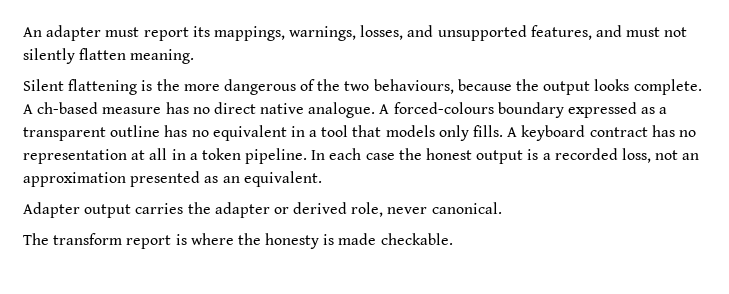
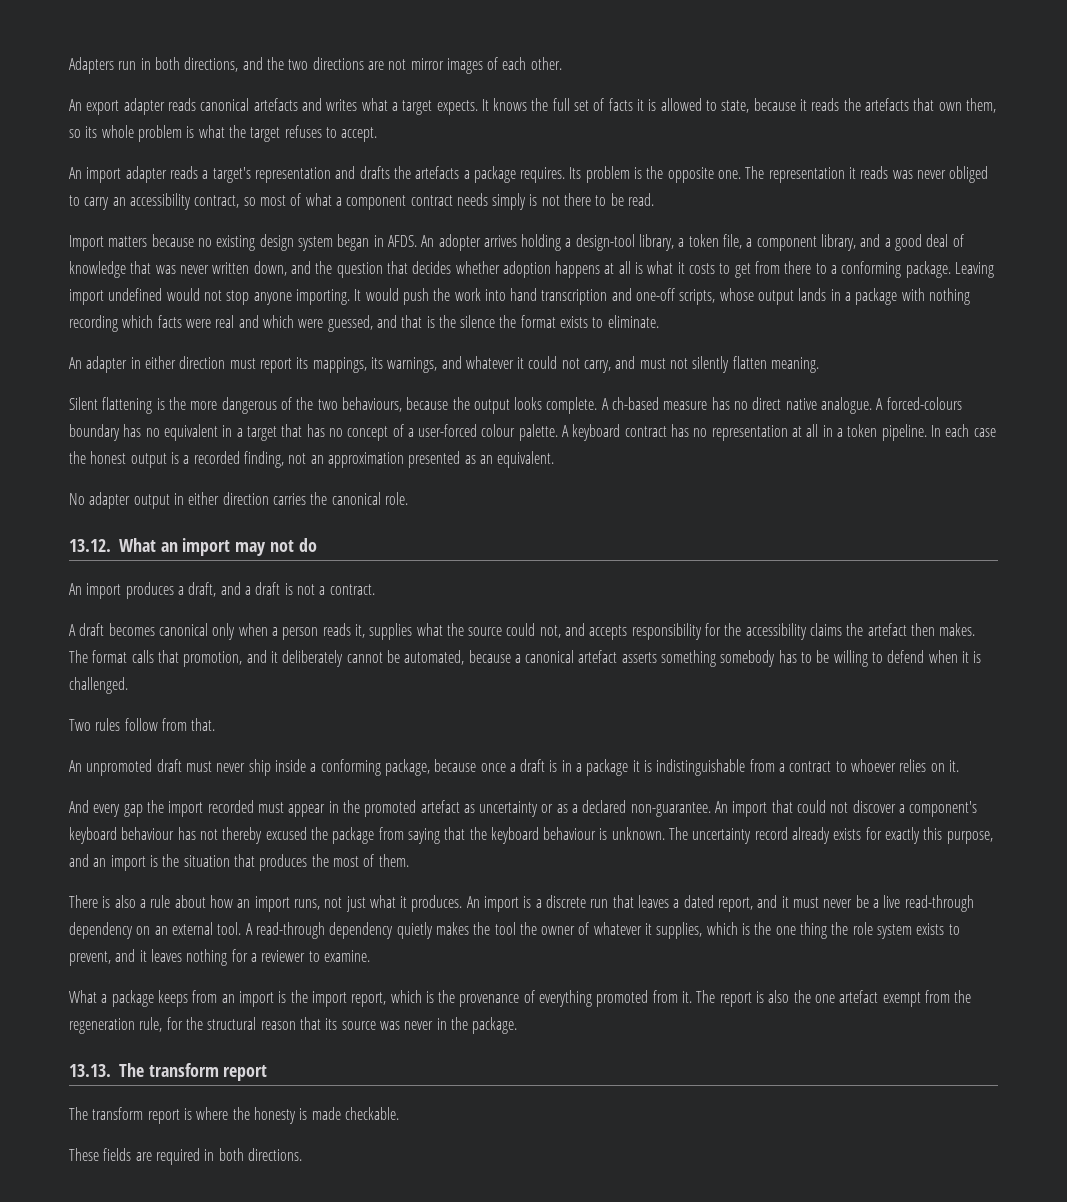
- An adapter must report its mappings, warnings, losses, and unsupported features, and must not silently flatten meaning.
+ Adapters run in both directions, and the two directions are not mirror images of each other.
+ An export adapter reads canonical artefacts and writes what a target expects. It knows the full set of facts it is allowed to state, because it reads the artefacts that own them, so its whole problem is what the target refuses to accept.
+ An import adapter reads a target's representation and drafts the artefacts a package requires. Its problem is the opposite one. The representation it reads was never obliged to carry an accessibility contract, so most of what a component contract needs simply is not there to be read.
+ Import matters because no existing design system began in AFDS. An adopter arrives holding a design-tool library, a token file, a component library, and a good deal of knowledge that was never written down, and the question that decides whether adoption happens at all is what it costs to get from there to a conforming package. Leaving import undefined would not stop anyone importing. It would push the work into hand transcription and one-off scripts, whose output lands in a package with nothing recording which facts were real and which were guessed, and that is the silence the format exists to eliminate.
+ An adapter in either direction must report its mappings, its warnings, and whatever it could not carry, and must not silently flatten meaning.
- A forced-colours boundary expressed as a transparent outline has no equivalent in a tool that models only fills.
+ A forced-colours boundary has no equivalent in a target that has no concept of a user-forced colour palette.
- In each case the honest output is a recorded loss, not an approximation presented as an equivalent.
+ In each case the honest output is a recorded finding, not an approximation presented as an equivalent.
- Adapter output carries the adapter or derived role, never canonical.
+ No adapter output in either direction carries the canonical role.
+ 13.12. What an import may not do
+ An import produces a draft, and a draft is not a contract.
+ A draft becomes canonical only when a person reads it, supplies what the source could not, and accepts responsibility for the accessibility claims the artefact then makes. The format calls that promotion, and it deliberately cannot be automated, because a canonical artefact asserts something somebody has to be willing to defend when it is challenged.
+ Two rules follow from that.
+ An unpromoted draft must never ship inside a conforming package, because once a draft is in a package it is indistinguishable from a contract to whoever relies on it.
+ And every gap the import recorded must appear in the promoted artefact as uncertainty or as a declared non-guarantee. An import that could not discover a component's keyboard behaviour has not thereby excused the package from saying that the keyboard behaviour is unknown. The uncertainty record already exists for exactly this purpose, and an import is the situation that produces the most of them.
+ There is also a rule about how an import runs, not just what it produces. An import is a discrete run that leaves a dated report, and it must never be a live read-through dependency on an external tool. A read-through dependency quietly makes the tool the owner of whatever it supplies, which is the one thing the role system exists to prevent, and it leaves nothing for a reviewer to examine.
+ What a package keeps from an import is the import report, which is the provenance of everything promoted from it. The report is also the one artefact exempt from the regeneration rule, for the structural reason that its source was never in the package.
+ 13.13. The transform report
+ These fields are required in both directions.

